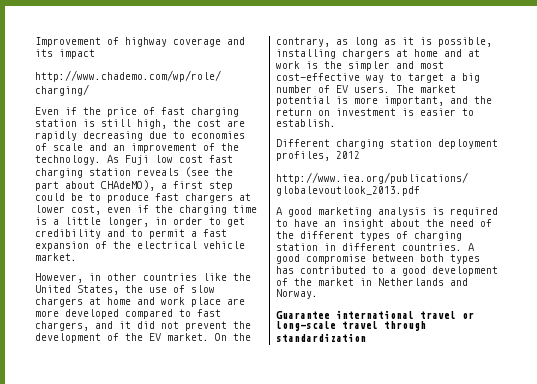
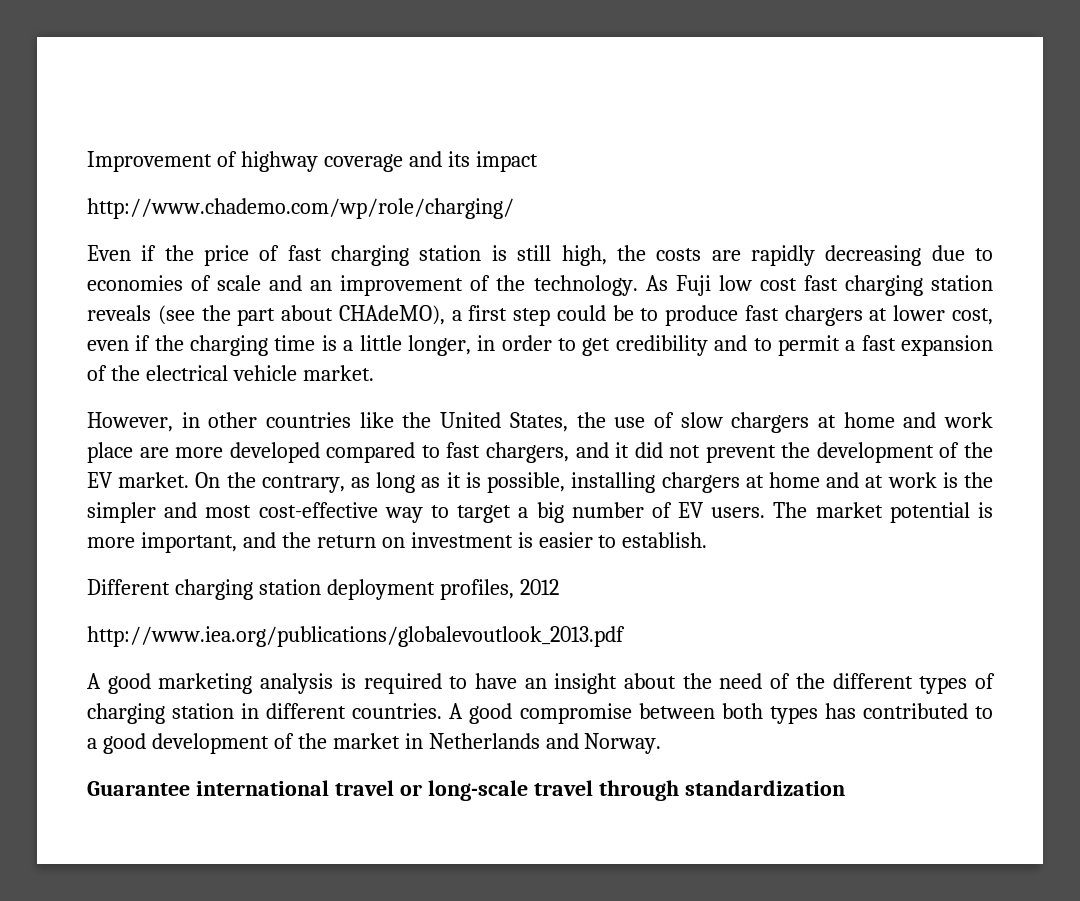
- Even if the price of fast charging station is still high, the cost are rapidly decreasing due to economies of scale and an improvement of the technology.
+ Even if the price of fast charging station is still high, the costs are rapidly decreasing due to economies of scale and an improvement of the technology.

